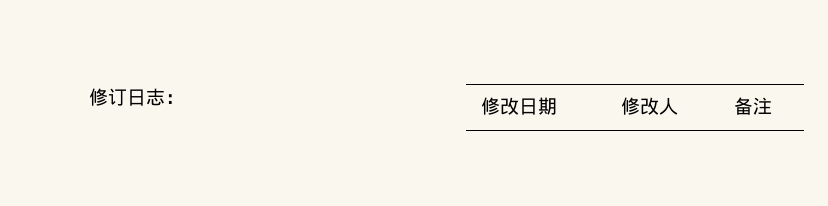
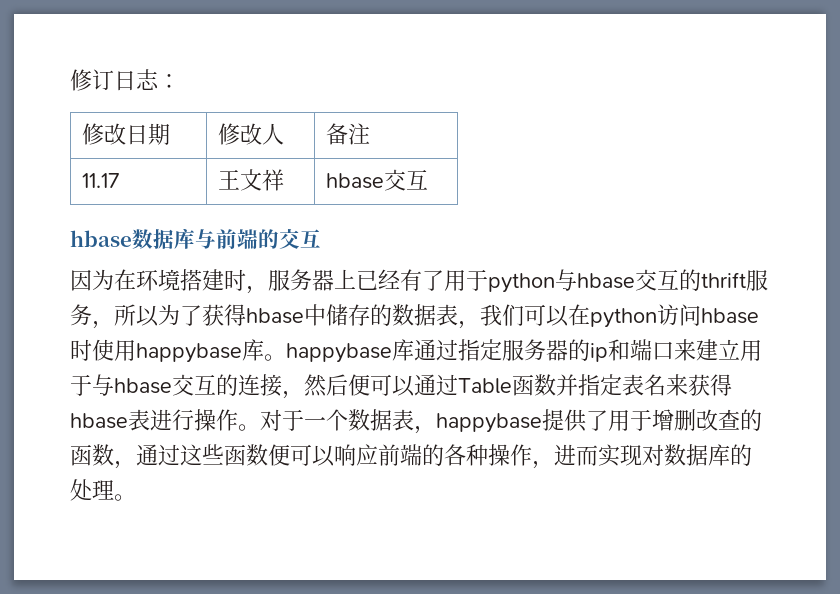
+ 11.17 | 王文祥 | hbase交互
+ hbase数据库与前端的交互
+ 因为在环境搭建时，服务器上已经有了用于python与hbase交互的thrift服务，所以为了获得hbase中储存的数据表，我们可以在python访问hbase时使用happybase库。happybase库通过指定服务器的ip和端口来建立用于与hbase交互的连接，然后便可以通过Table函数并指定表名来获得hbase表进行操作。对于一个数据表，happybase提供了用于增删改查的函数，通过这些函数便可以响应前端的各种操作，进而实现对数据库的处理。

